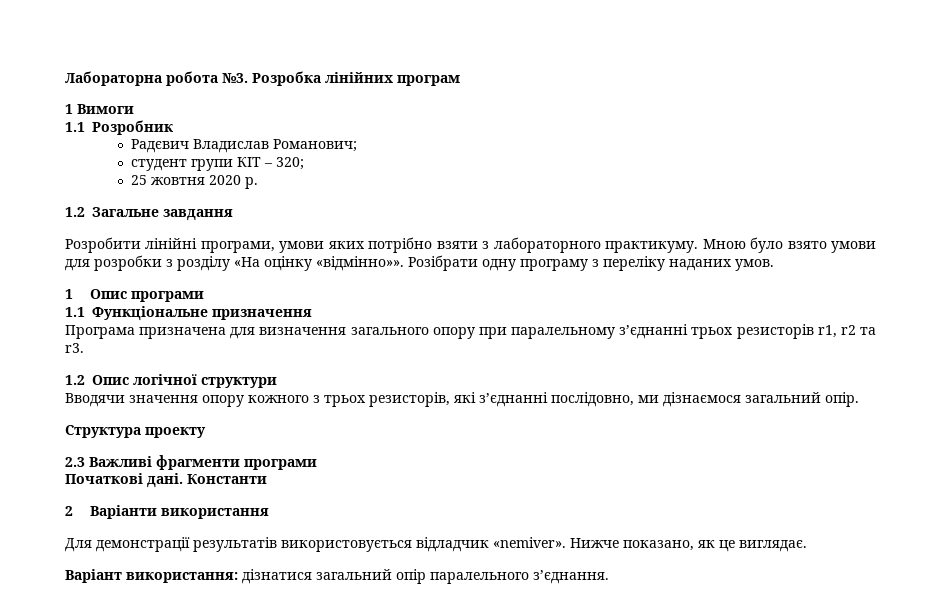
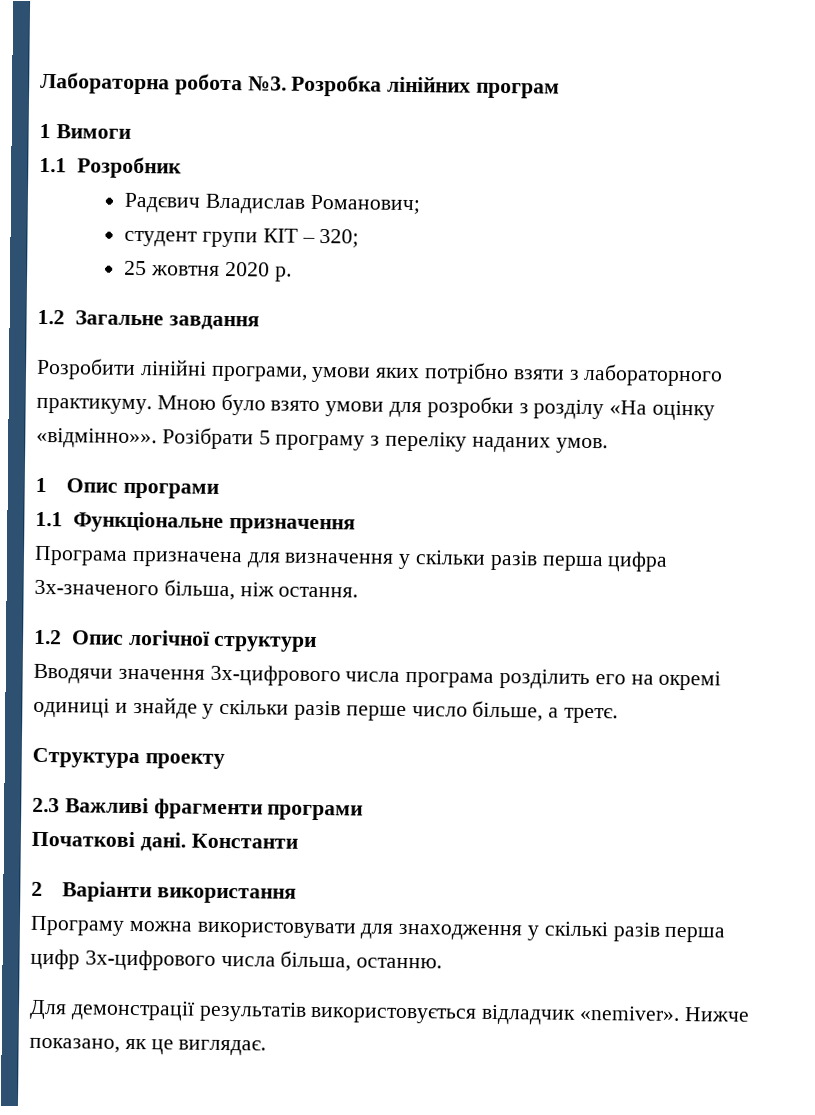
- Розібрати одну програму з переліку наданих умов.
+ Розібрати 5 програму з переліку наданих умов.
- Програма призначена для визначення загального опору при паралельному з’єднанні трьох резисторів r1, r2 та r3.
+ Програма призначена для визначення у скільки разів перша цифра 3х-значеного більша, ніж остання.
- Вводячи значення опору кожного з трьох резисторів, які з’єднанні послідовно, ми дізнаємося загальний опір.
+ Вводячи значення 3х-цифрового числа програма розділить его на окремі одиниці и знайде у скільки разів перше число більше, а третє.
+ Програму можна використовувати для знаходження у скількі разів перша цифр 3х-цифрового числа більша, останню.
- Варіант використання: дізнатися загальний опір паралельного з’єднання.

